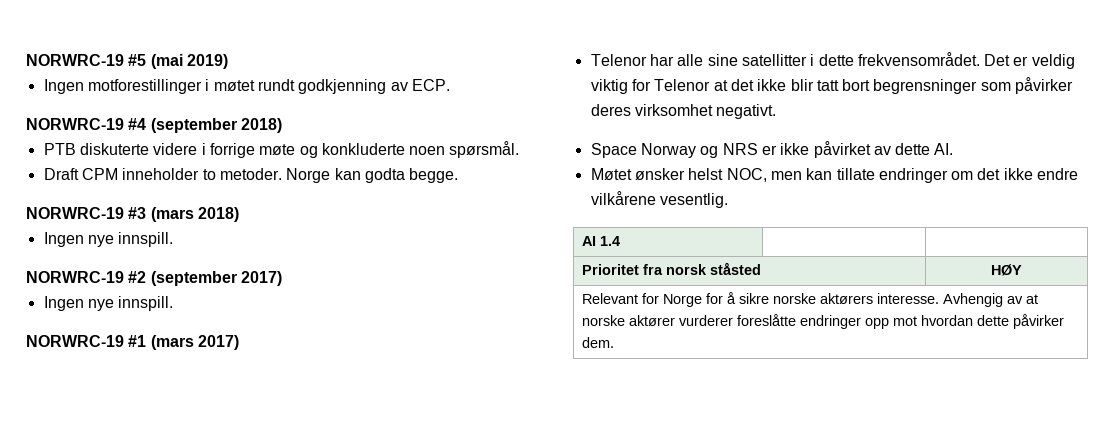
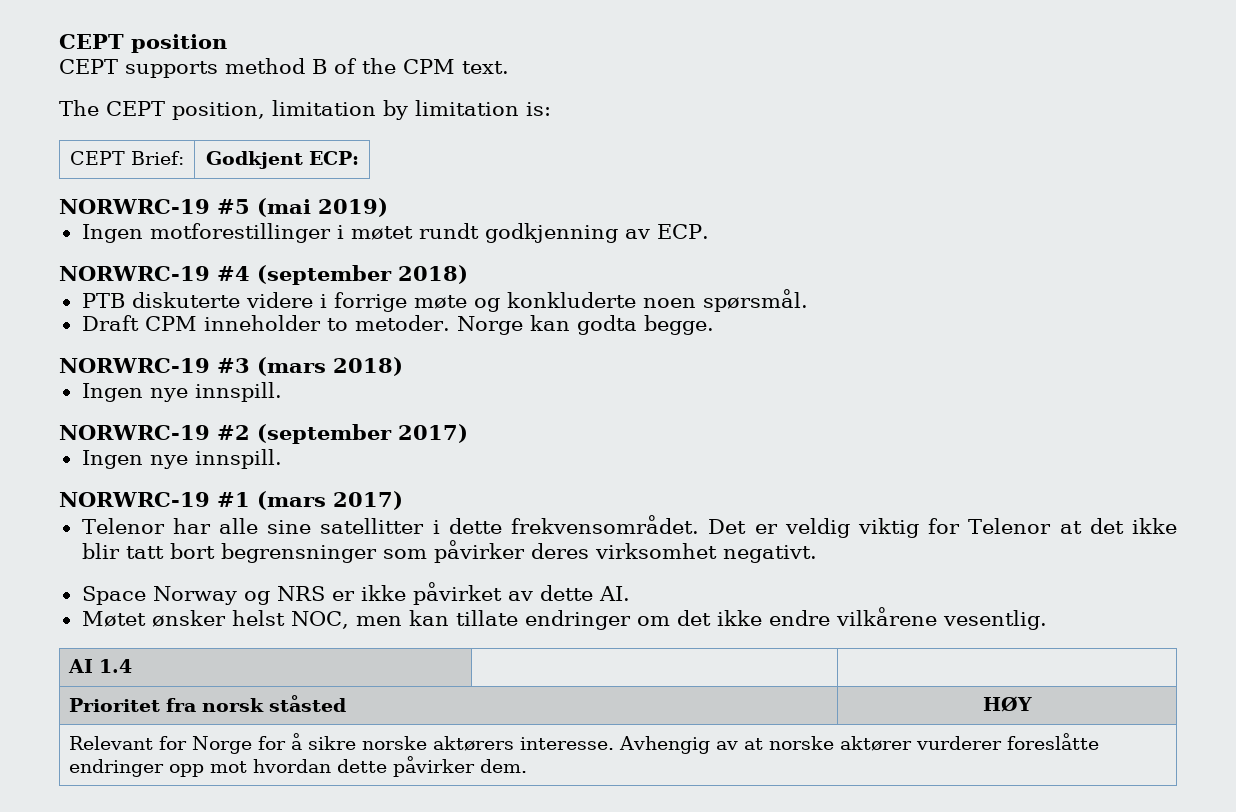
+ CEPT position
+ CEPT supports method B of the CPM text.
+ The CEPT position, limitation by limitation is:
+ CEPT Brief: | Godkjent ECP:

